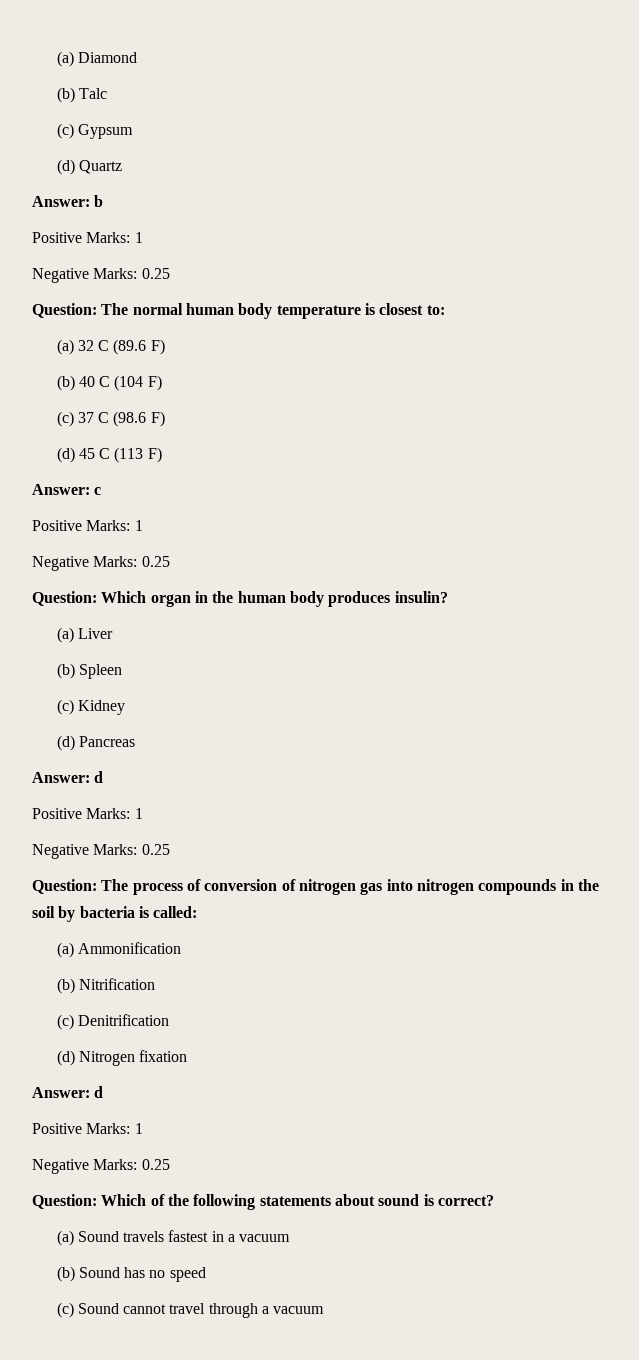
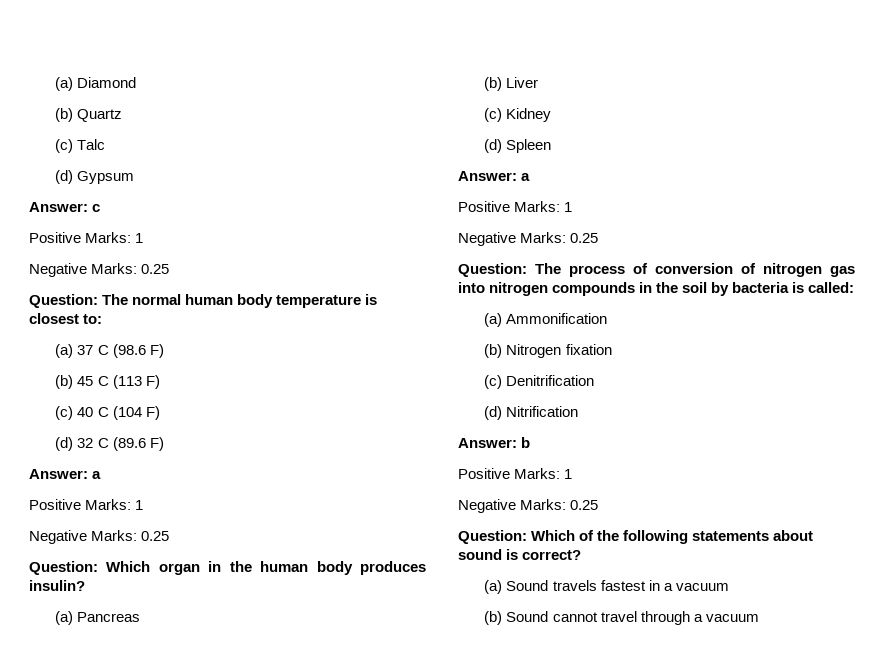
- (b) Talc
+ (b) Quartz
+ (c) Talc
- (c) Gypsum
+ (d) Gypsum
- (d) Quartz
- Answer: b
+ Answer: c
- (a) 32 C (89.6 F)
- (b) 40 C (104 F)
- (c) 37 C (98.6 F)
- (d) 45 C (113 F)
- Answer: c
+ (a) 37 C (98.6 F)
+ (b) 45 C (113 F)
+ (c) 40 C (104 F)
+ (d) 32 C (89.6 F)
+ Answer: a
- (a) Liver
- (b) Spleen
+ (a) Pancreas
+ (b) Liver
- (d) Pancreas
- Answer: d
+ (d) Spleen
+ Answer: a
- (b) Nitrification
+ (b) Nitrogen fixation
- (d) Nitrogen fixation
- Answer: d
+ (d) Nitrification
+ Answer: b
- (b) Sound has no speed
- (c) Sound cannot travel through a vacuum
+ (b) Sound cannot travel through a vacuum

